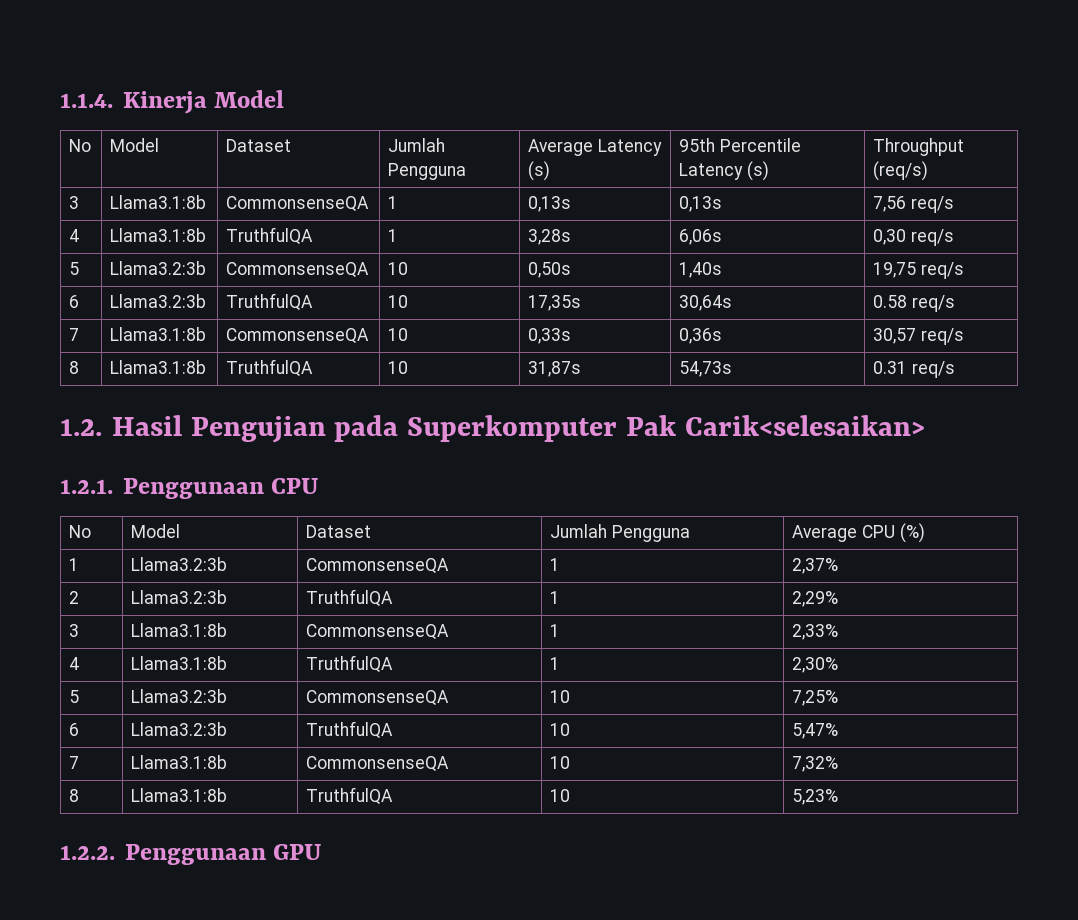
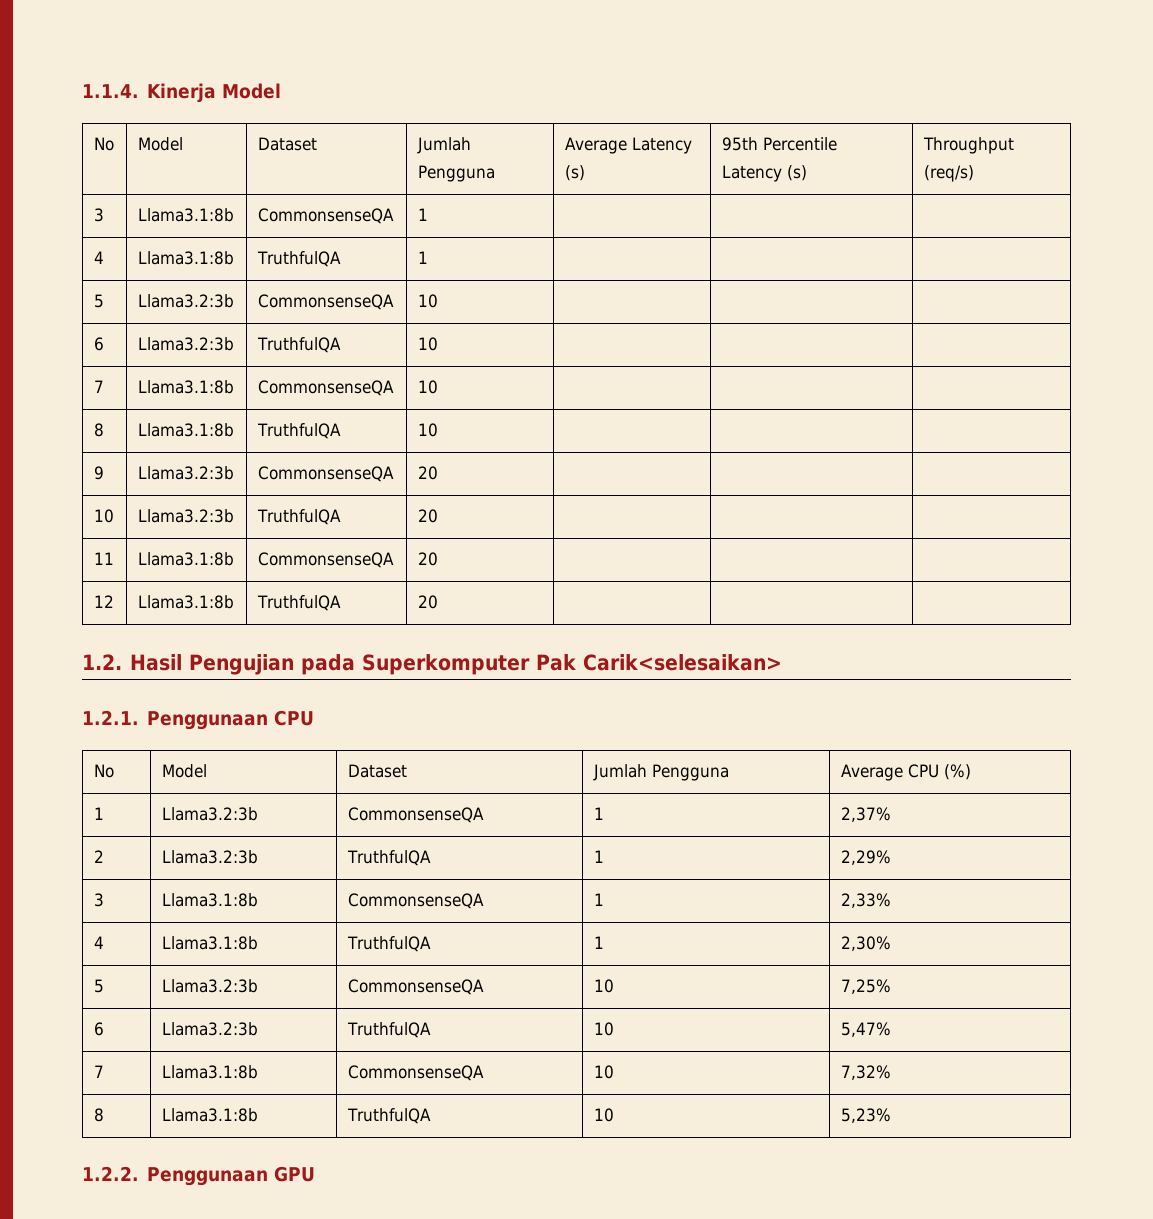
- 3 | Llama3.1:8b | CommonsenseQA | 1 | 0,13s | 0,13s | 7,56 req/s
- 4 | Llama3.1:8b | TruthfulQA | 1 | 3,28s | 6,06s | 0,30 req/s
- 5 | Llama3.2:3b | CommonsenseQA | 10 | 0,50s | 1,40s | 19,75 req/s
- 6 | Llama3.2:3b | TruthfulQA | 10 | 17,35s | 30,64s | 0.58 req/s
- 7 | Llama3.1:8b | CommonsenseQA | 10 | 0,33s | 0,36s | 30,57 req/s
- 8 | Llama3.1:8b | TruthfulQA | 10 | 31,87s | 54,73s | 0.31 req/s
+ 3 | Llama3.1:8b | CommonsenseQA | 1 | | |
+ 4 | Llama3.1:8b | TruthfulQA | 1 | | |
+ 5 | Llama3.2:3b | CommonsenseQA | 10 | | |
+ 6 | Llama3.2:3b | TruthfulQA | 10 | | |
+ 7 | Llama3.1:8b | CommonsenseQA | 10 | | |
+ 8 | Llama3.1:8b | TruthfulQA | 10 | | |
+ 9 | Llama3.2:3b | CommonsenseQA | 20 | | |
+ 10 | Llama3.2:3b | TruthfulQA | 20 | | |
+ 11 | Llama3.1:8b | CommonsenseQA | 20 | | |
+ 12 | Llama3.1:8b | TruthfulQA | 20 | | |

